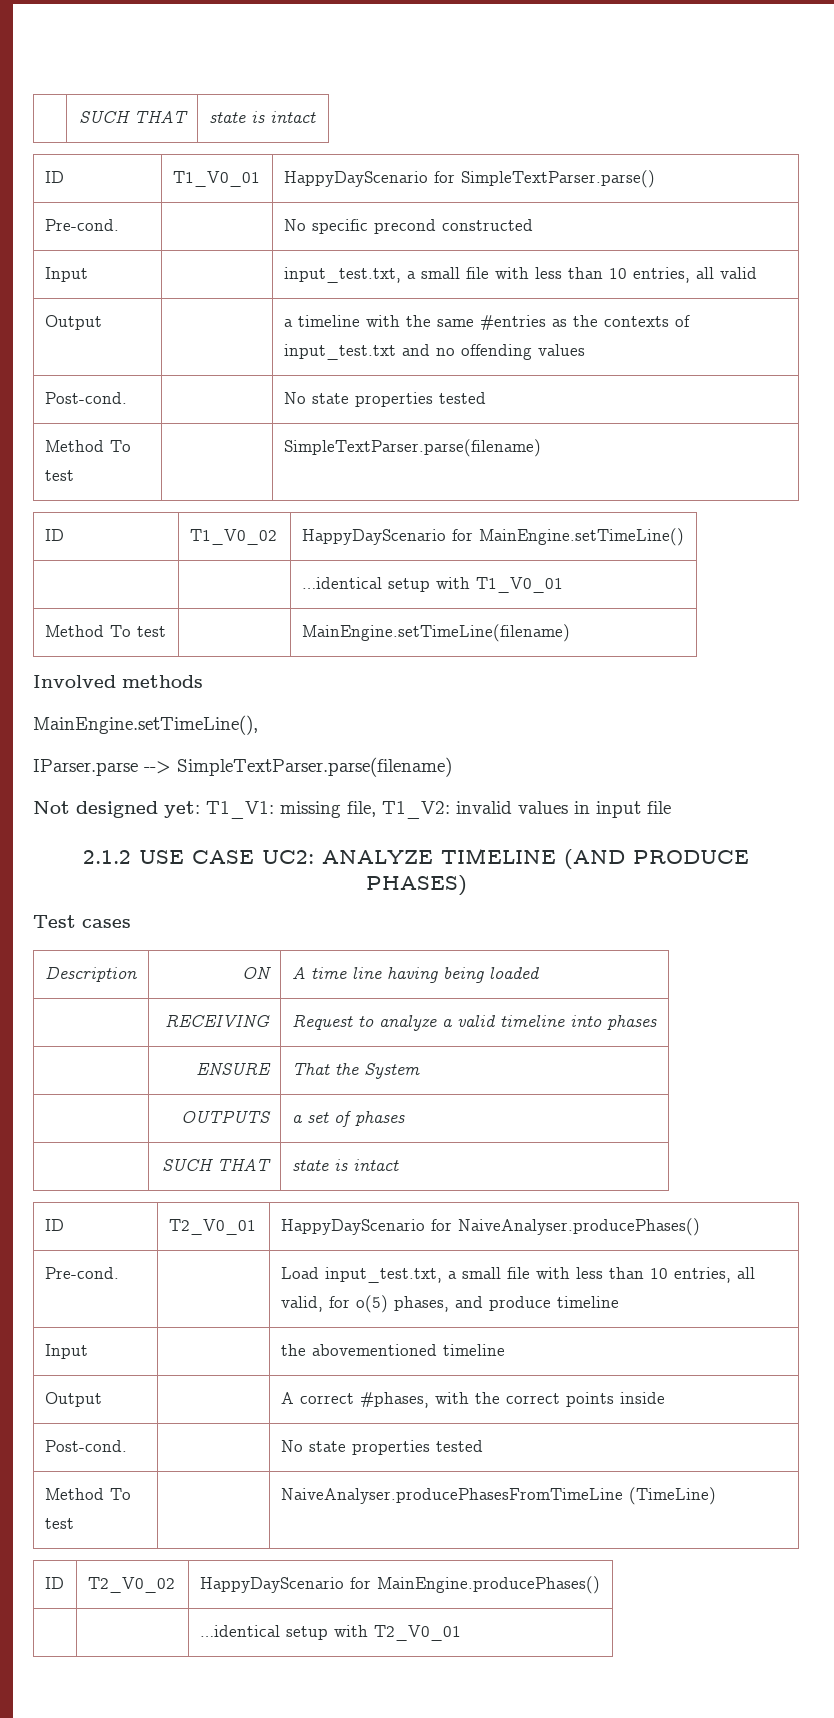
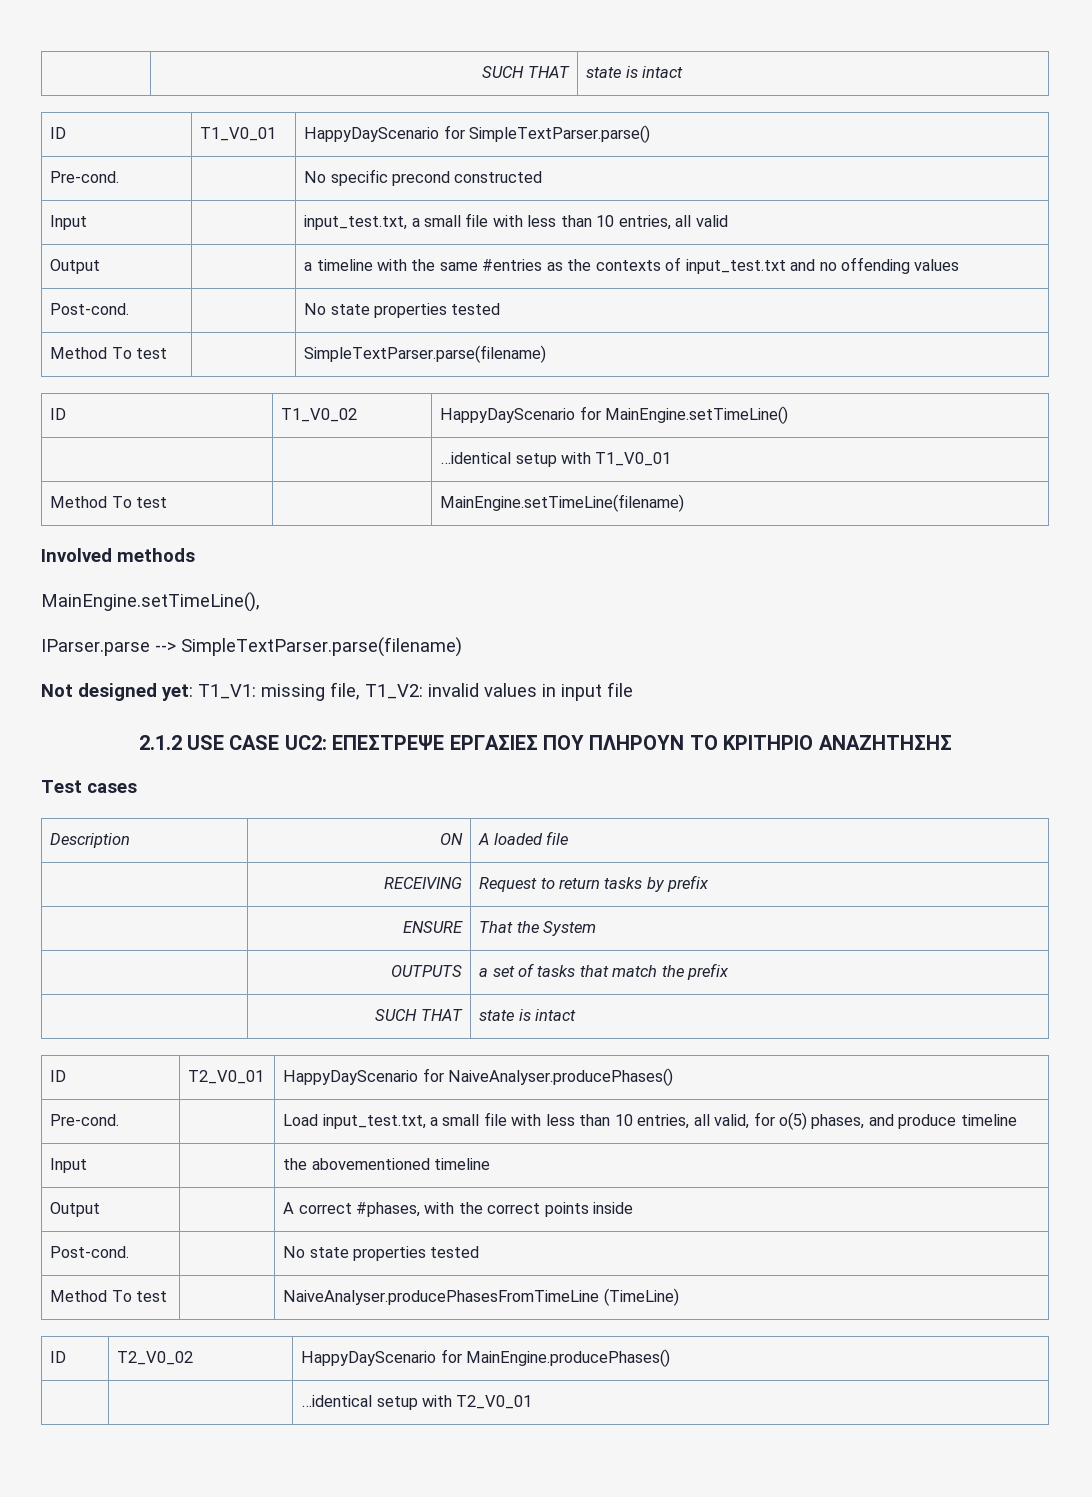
- 2.1.2 USE CASE UC2: ANALYZE TIMELINE (AND PRODUCE PHASES)
+ 2.1.2 USE CASE UC2: ΕΠΕΣΤΡΕΨΕ ΕΡΓΑΣΙΕΣ ΠΟΥ ΠΛΗΡΟΥΝ ΤΟ ΚΡΙΤΗΡΙΟ ΑΝΑΖΗΤΗΣΗΣ
- Description | ON | A time line having being loaded
+ Description | ON | A loaded file
- | RECEIVING | Request to analyze a valid timeline into phases
+ | RECEIVING | Request to return tasks by prefix
- | OUTPUTS | a set of phases
+ | OUTPUTS | a set of tasks that match the prefix

